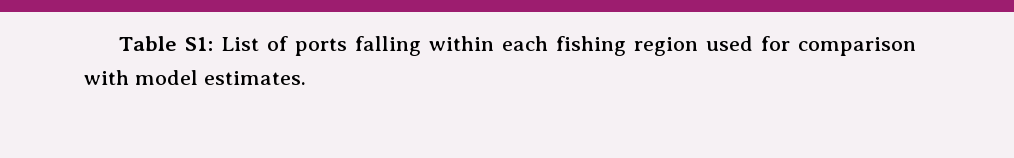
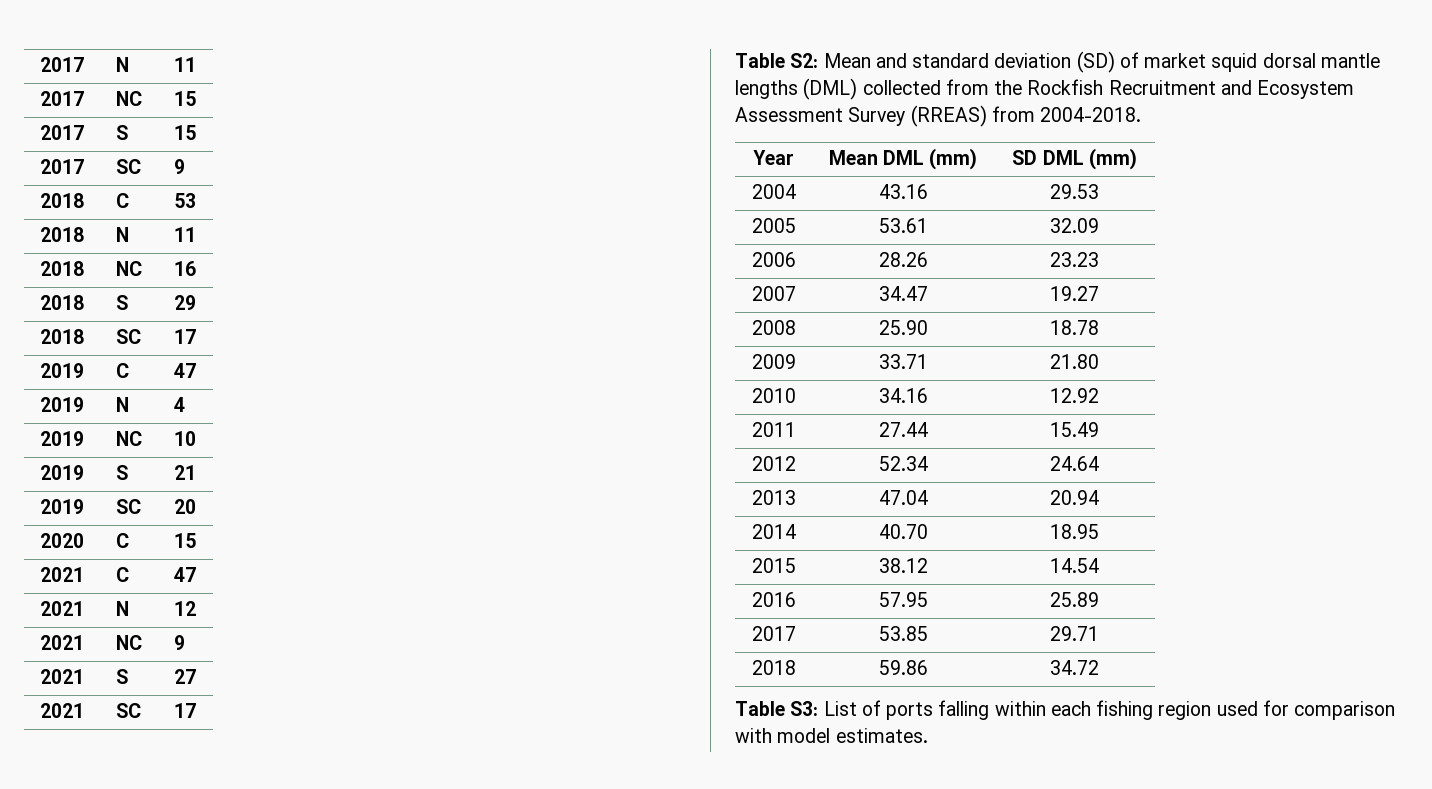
- Table S1: List of ports falling within each fishing region used for comparison with model estimates.
+ 2017 | N | 11
+ 2017 | NC | 15
+ 2017 | S | 15
+ 2017 | SC | 9
+ 2018 | C | 53
+ 2018 | N | 11
+ 2018 | NC | 16
+ 2018 | S | 29
+ 2018 | SC | 17
+ 2019 | C | 47
+ 2019 | N | 4
+ 2019 | NC | 10
+ 2019 | S | 21
+ 2019 | SC | 20
+ 2020 | C | 15
+ 2021 | C | 47
+ 2021 | N | 12
+ 2021 | NC | 9
+ 2021 | S | 27
+ 2021 | SC | 17
+ Table S2: Mean and standard deviation (SD) of market squid dorsal mantle lengths (DML) collected from the Rockfish Recruitment and Ecosystem Assessment Survey (RREAS) from 2004-2018.
+ Year | Mean DML (mm) | SD DML (mm)
+ 2004 | 43.16 | 29.53
+ 2005 | 53.61 | 32.09
+ 2006 | 28.26 | 23.23
+ 2007 | 34.47 | 19.27
+ 2008 | 25.90 | 18.78
+ 2009 | 33.71 | 21.80
+ 2010 | 34.16 | 12.92
+ 2011 | 27.44 | 15.49
+ 2012 | 52.34 | 24.64
+ 2013 | 47.04 | 20.94
+ 2014 | 40.70 | 18.95
+ 2015 | 38.12 | 14.54
+ 2016 | 57.95 | 25.89
+ 2017 | 53.85 | 29.71
+ 2018 | 59.86 | 34.72
+ Table S3: List of ports falling within each fishing region used for comparison with model estimates.

